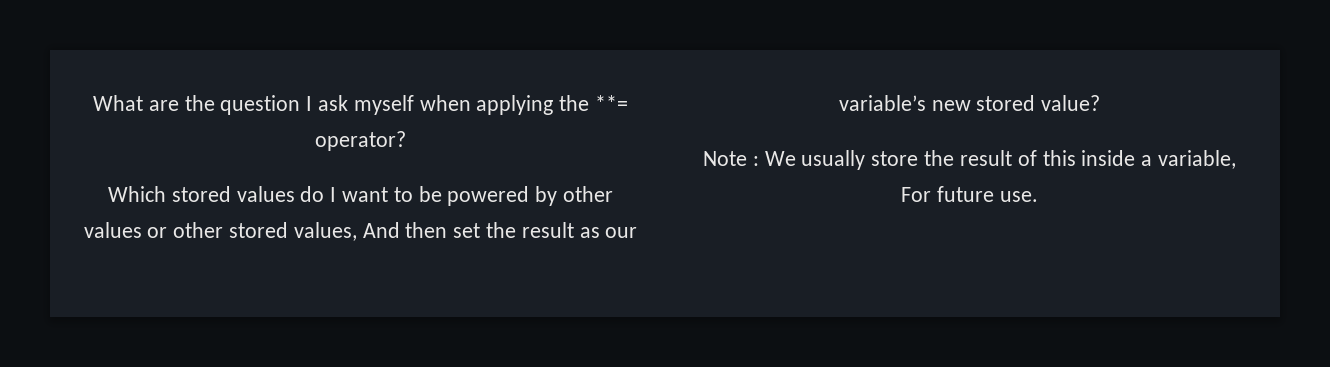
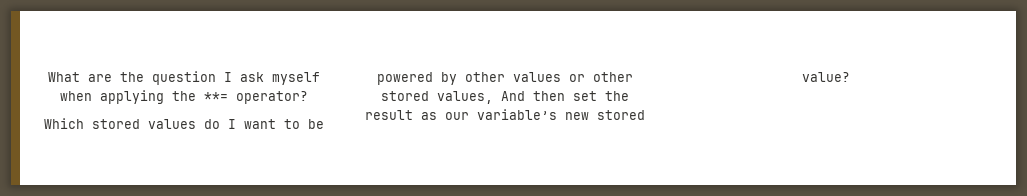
- Note : We usually store the result of this inside a variable, For future use.

